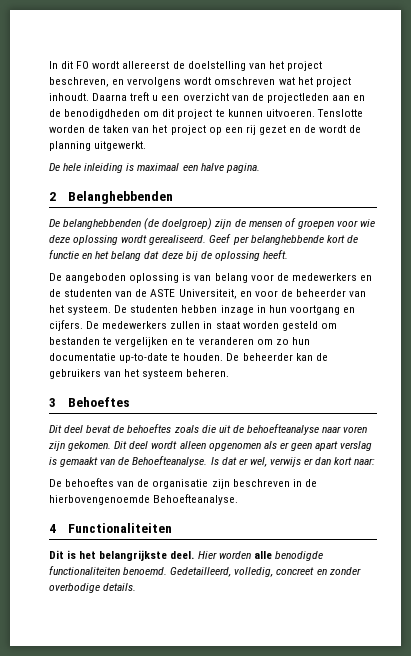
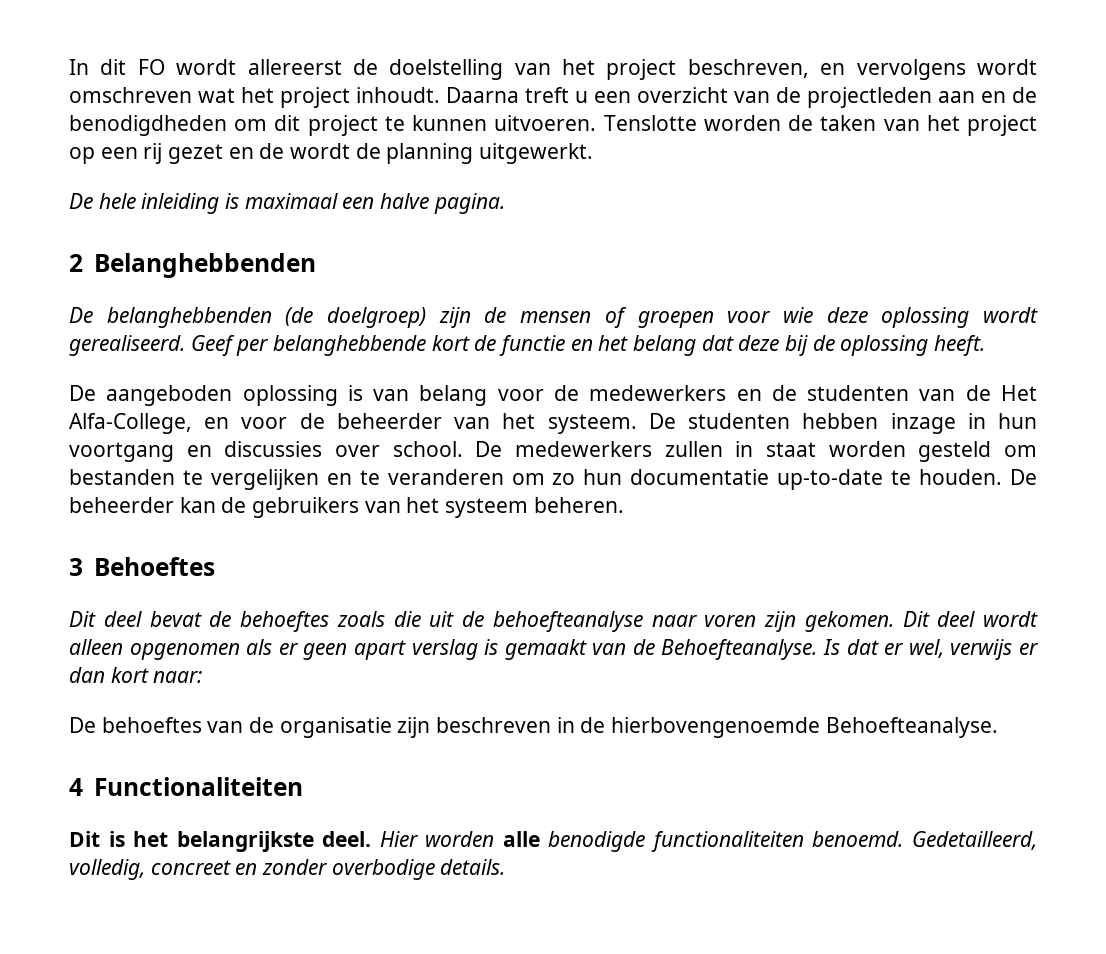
- De aangeboden oplossing is van belang voor de medewerkers en de studenten van de ASTE Universiteit, en voor de beheerder van het systeem.
+ De aangeboden oplossing is van belang voor de medewerkers en de studenten van de Het Alfa-College, en voor de beheerder van het systeem.
- De studenten hebben inzage in hun voortgang en cijfers.
+ De studenten hebben inzage in hun voortgang en discussies over school.

